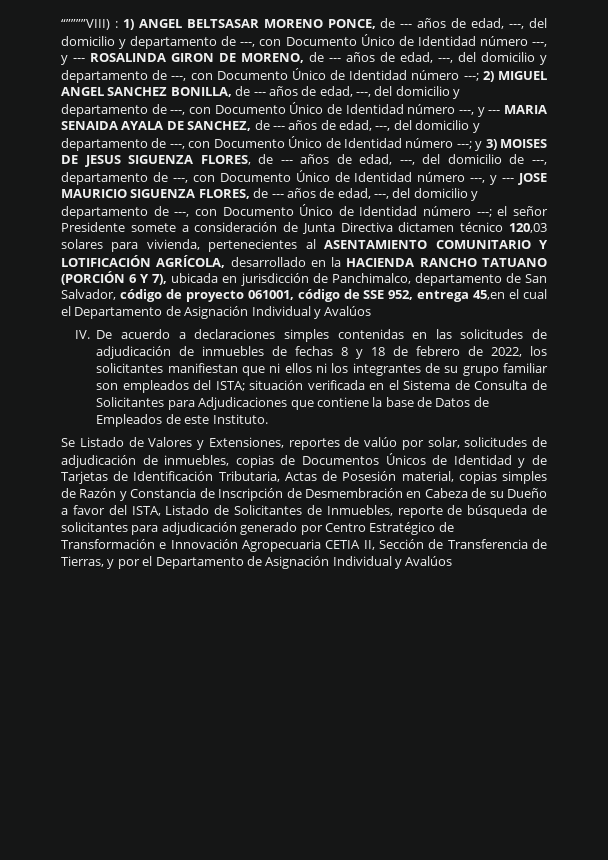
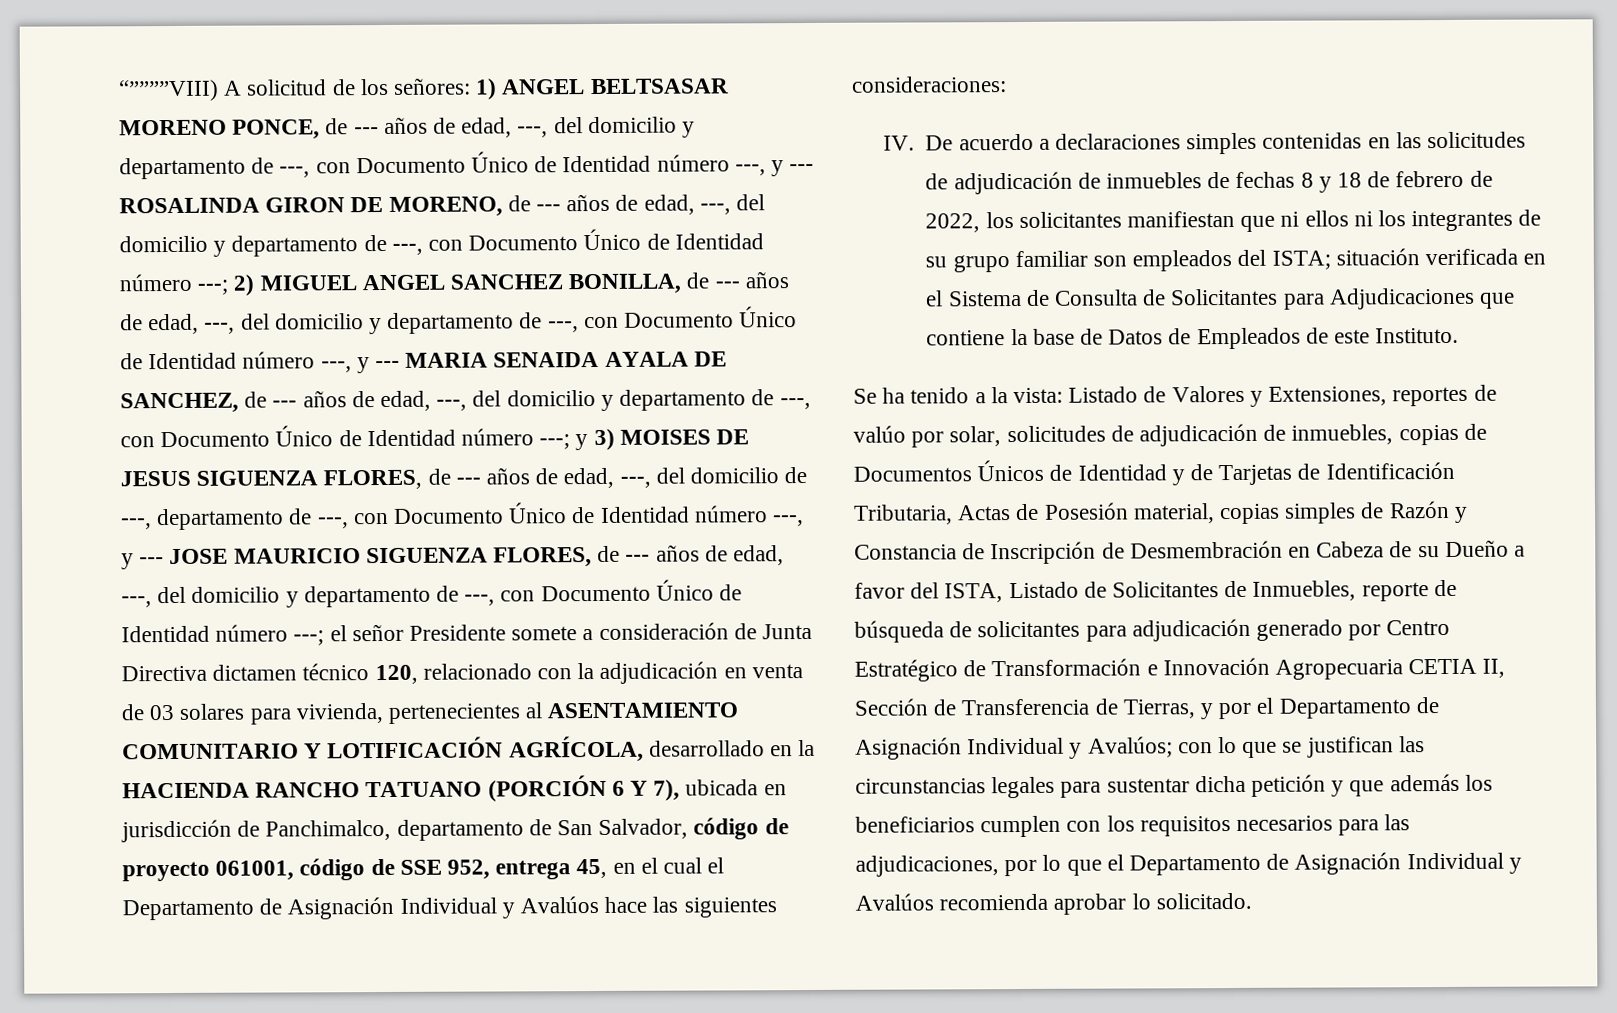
- “””””VIII) :
+ “””””VIII) A solicitud de los señores:
- el señor Presidente somete a consideración de Junta Directiva dictamen técnico 120,03 solares para vivienda, pertenecientes al ASENTAMIENTO COMUNITARIO Y LOTIFICACIÓN AGRÍCOLA, desarrollado en la HACIENDA RANCHO TATUANO (PORCIÓN 6 Y 7), ubicada en jurisdicción de Panchimalco, departamento de San Salvador, código de proyecto 061001, código de SSE 952, entrega 45,en el cual el Departamento de Asignación Individual y Avalúos
+ el señor Presidente somete a consideración de Junta Directiva dictamen técnico 120, relacionado con la adjudicación en venta de 03 solares para vivienda, pertenecientes al ASENTAMIENTO COMUNITARIO Y LOTIFICACIÓN AGRÍCOLA, desarrollado en la HACIENDA RANCHO TATUANO (PORCIÓN 6 Y 7), ubicada en jurisdicción de Panchimalco, departamento de San Salvador, código de proyecto 061001, código de SSE 952, entrega 45, en el cual el Departamento de Asignación Individual y Avalúos hace las siguientes consideraciones:
- Se Listado de Valores y Extensiones, reportes de valúo por solar, solicitudes de adjudicación de inmuebles, copias de Documentos Únicos de Identidad y de Tarjetas de Identificación Tributaria, Actas de Posesión material, copias simples de Razón y Constancia de Inscripción de Desmembración en Cabeza de su Dueño a favor del ISTA, Listado de Solicitantes de Inmuebles, reporte de búsqueda de solicitantes para adjudicación generado por Centro Estratégico de Transformación e Innovación Agropecuaria CETIA II, Sección de Transferencia de Tierras, y por el Departamento de Asignación Individual y Avalúos
+ Se ha tenido a la vista: Listado de Valores y Extensiones, reportes de valúo por solar, solicitudes de adjudicación de inmuebles, copias de Documentos Únicos de Identidad y de Tarjetas de Identificación Tributaria, Actas de Posesión material, copias simples de Razón y Constancia de Inscripción de Desmembración en Cabeza de su Dueño a favor del ISTA, Listado de Solicitantes de Inmuebles, reporte de búsqueda de solicitantes para adjudicación generado por Centro Estratégico de Transformación e Innovación Agropecuaria CETIA II, Sección de Transferencia de Tierras, y por el Departamento de Asignación Individual y Avalúos; con lo que se justifican las circunstancias legales para sustentar dicha petición y que además los beneficiarios cumplen con los requisitos necesarios para las adjudicaciones, por lo que el Departamento de Asignación Individual y Avalúos recomienda aprobar lo solicitado.

